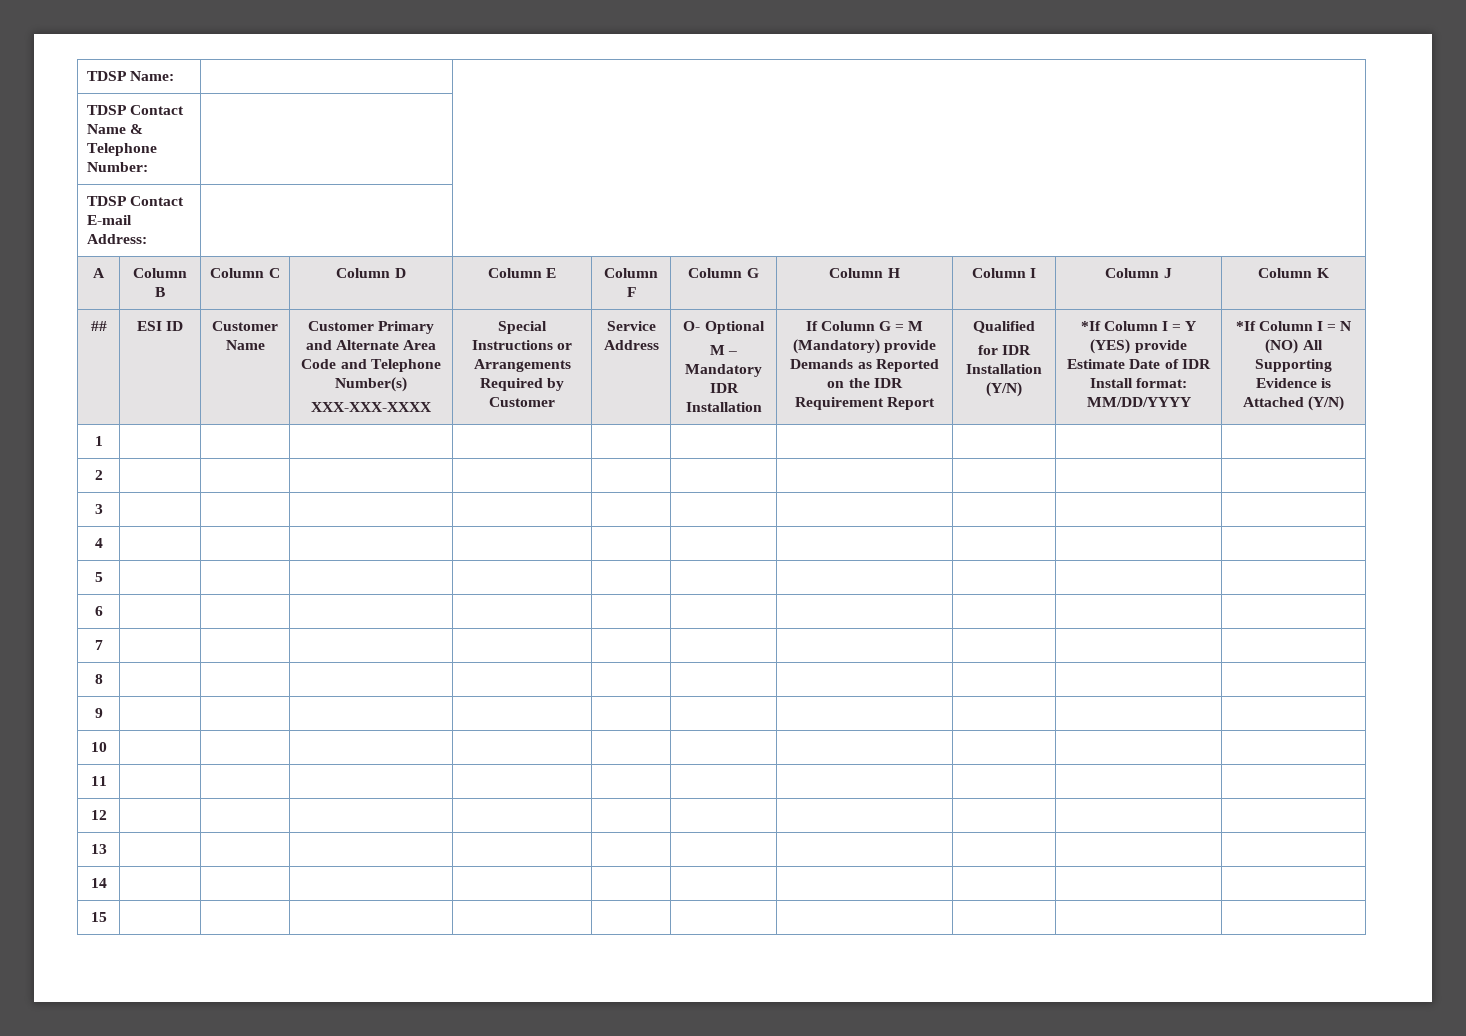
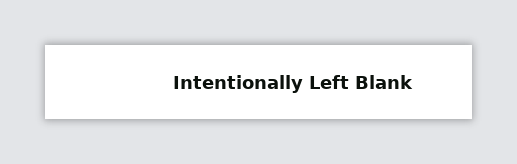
- TDSP Name: | |
- TDSP Contact Name & Telephone Number: | |
- TDSP Contact E-mail Address: | |
- A | Column B | Column C | Column D | Column E | Column F | Column G | Column H | Column I | Column J | Column K
- ## | ESI ID | Customer Name | Customer Primary and Alternate Area Code and Telephone Number(s)
- XXX-XXX-XXXX | Special Instructions or Arrangements Required by Customer | Service Address | O- Optional
- M – Mandatory IDR Installation | If Column G = M (Mandatory) provide Demands as Reported on the IDR Requirement Report | Qualified
- for IDR Installation (Y/N) | *If Column I = Y (YES) provide Estimate Date of IDR Install format: MM/DD/YYYY | *If Column I = N (NO) All Supporting Evidence is Attached (Y/N)
- 1 | | | | | | | | | |
- 2 | | | | | | | | | |
- 3 | | | | | | | | | |
- 4 | | | | | | | | | |
- 5 | | | | | | | | | |
- 6 | | | | | | | | | |
- 7 | | | | | | | | | |
- 8 | | | | | | | | | |
- 9 | | | | | | | | | |
- 10 | | | | | | | | | |
- 11 | | | | | | | | | |
- 12 | | | | | | | | | |
- 13 | | | | | | | | | |
- 14 | | | | | | | | | |
- 15 | | | | | | | | | |
+ Intentionally Left Blank

